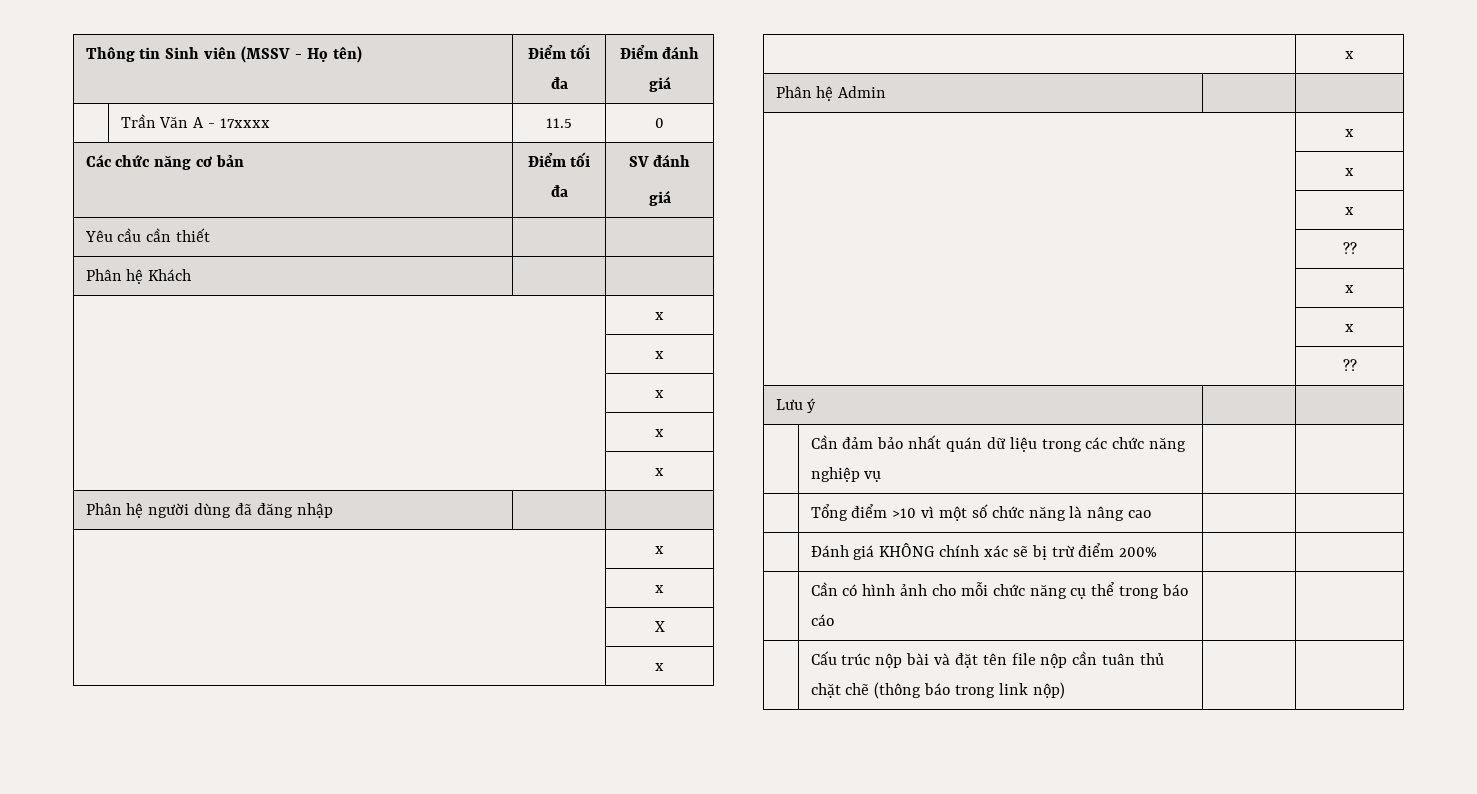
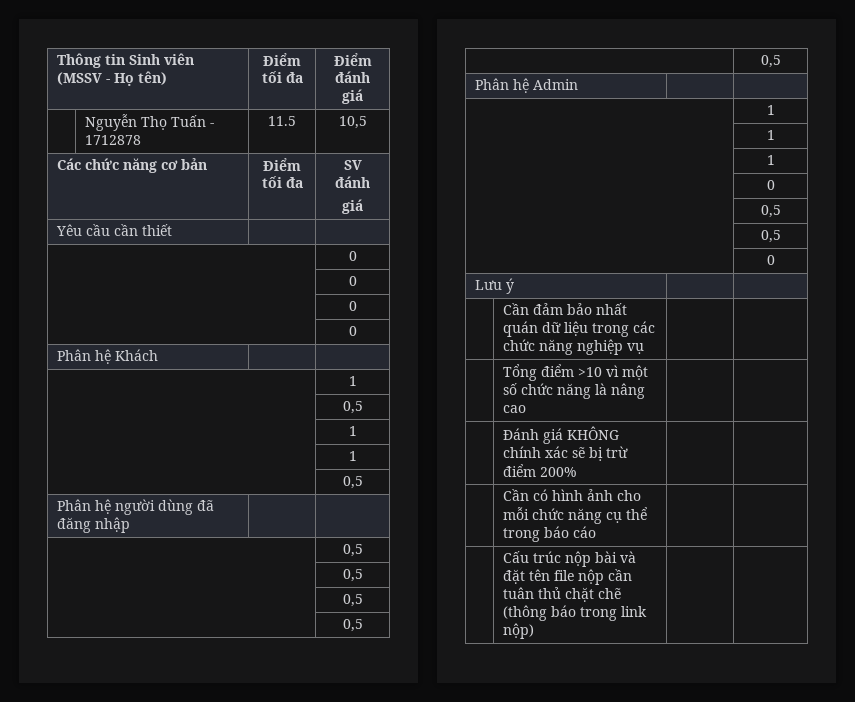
- | Trần Văn A - 17xxxx | 11.5 | 0
+ | Nguyễn Thọ Tuấn - 1712878 | 11.5 | 10,5
  Yêu cầu cần thiết | |
+ | 0
+ | 0
+ | 0
+ | 0
  Phân hệ Khách | |
- | x
- | x
- | x
- | x
- | x
+ | 1
+ | 0,5
+ | 1
+ | 1
+ | 0,5
  Phân hệ người dùng đã đăng nhập | |
- | x
- | x
- | X
- | x
- | x
+ | 0,5
+ | 0,5
+ | 0,5
+ | 0,5
+ | 0,5
  Phân hệ Admin | |
- | x
- | x
- | x
- | ??
- | x
- | x
- | ??
+ | 1
+ | 1
+ | 1
+ | 0
+ | 0,5
+ | 0,5
+ | 0

